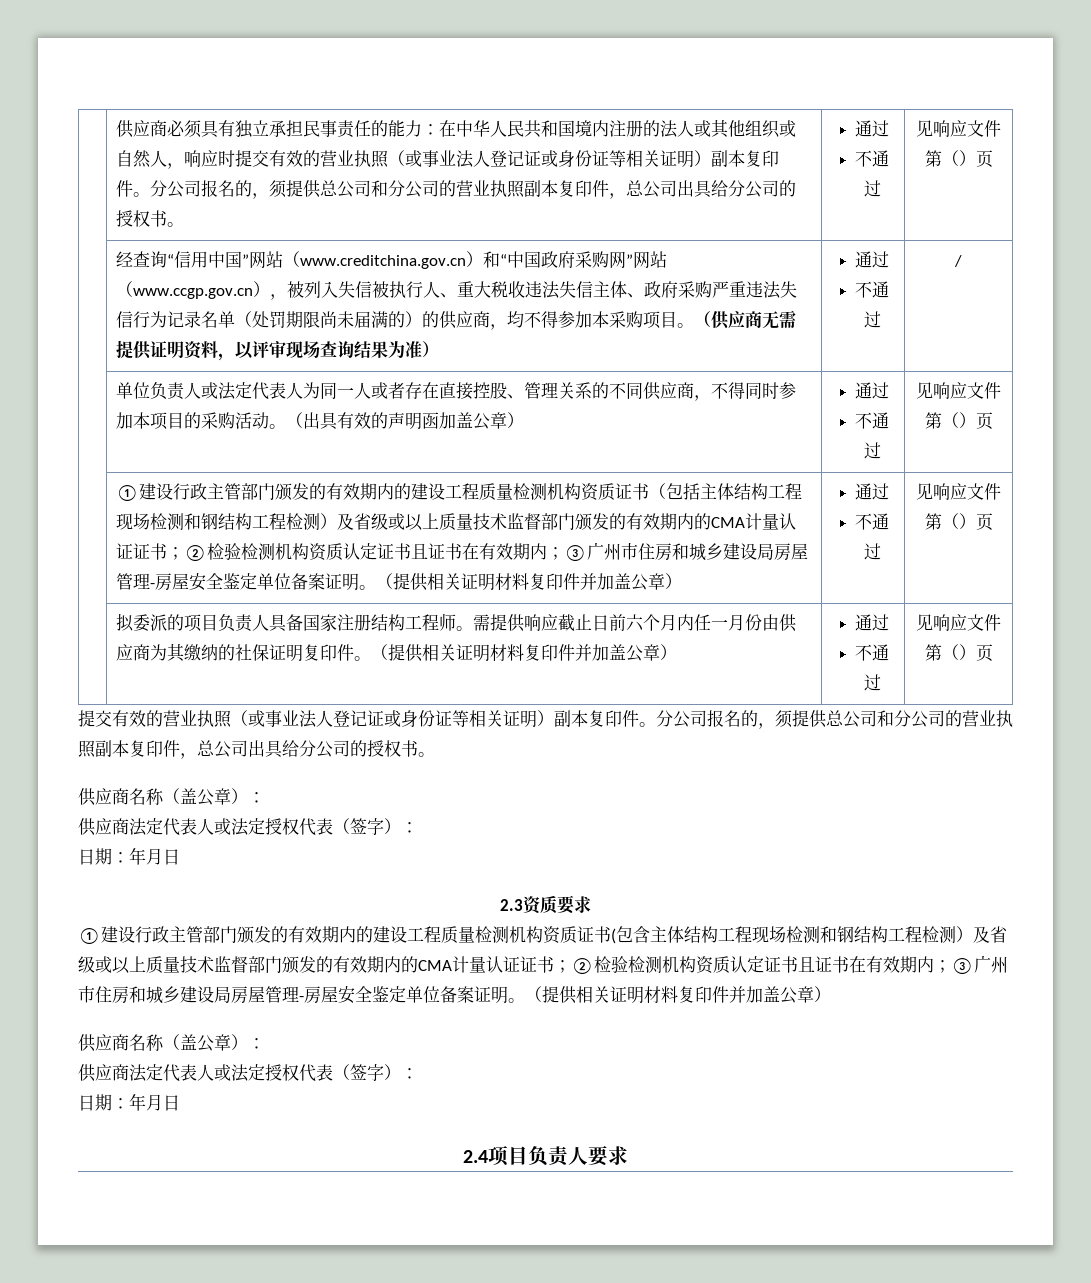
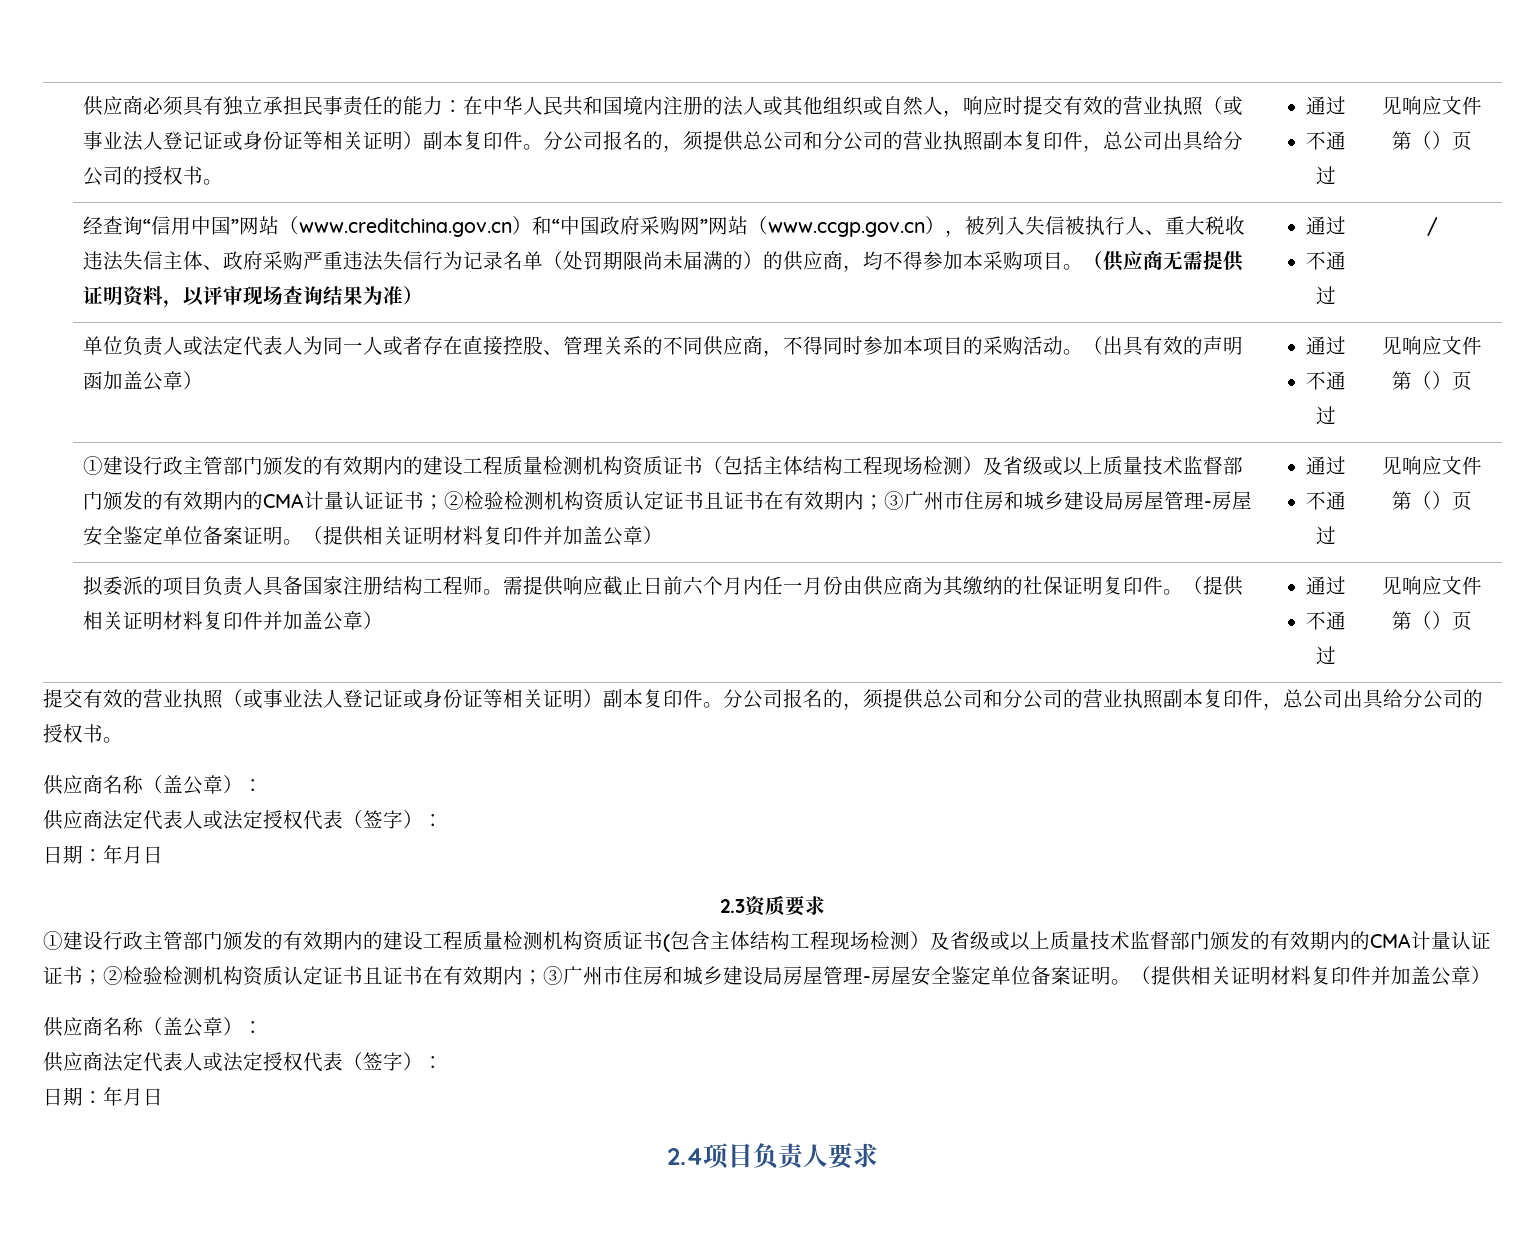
- ①建设行政主管部门颁发的有效期内的建设工程质量检测机构资质证书（包括主体结构工程现场检测和钢结构工程检测）及省级或以上质量技术监督部门颁发的有效期内的CMA计量认证证书；
+ ①建设行政主管部门颁发的有效期内的建设工程质量检测机构资质证书（包括主体结构工程现场检测）及省级或以上质量技术监督部门颁发的有效期内的CMA计量认证证书；
- ①建设行政主管部门颁发的有效期内的建设工程质量检测机构资质证书(包含主体结构工程现场检测和钢结构工程检测）及省级或以上质量技术监督部门颁发的有效期内的CMA计量认证证书；
+ ①建设行政主管部门颁发的有效期内的建设工程质量检测机构资质证书(包含主体结构工程现场检测）及省级或以上质量技术监督部门颁发的有效期内的CMA计量认证证书；

